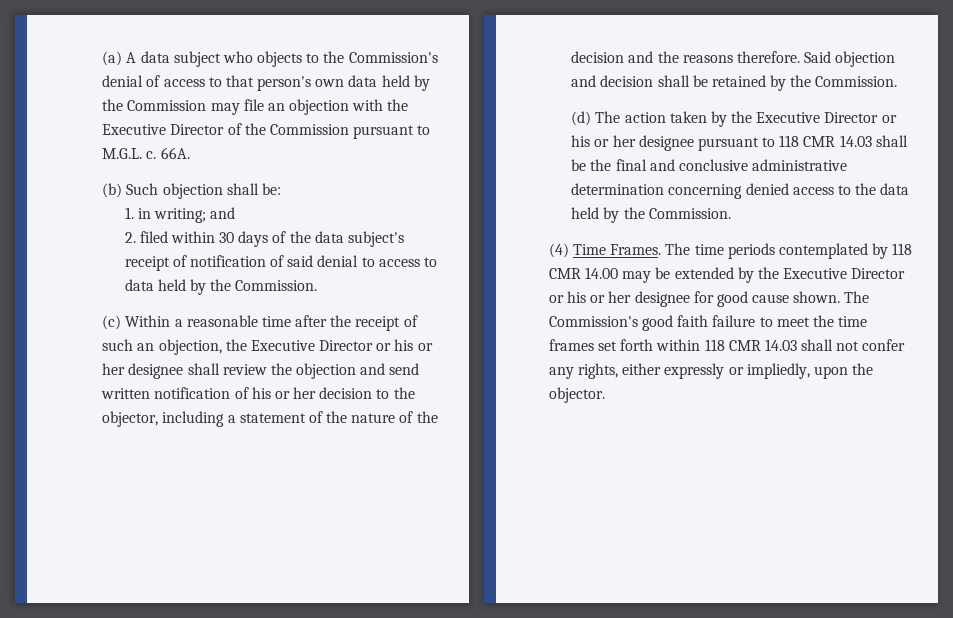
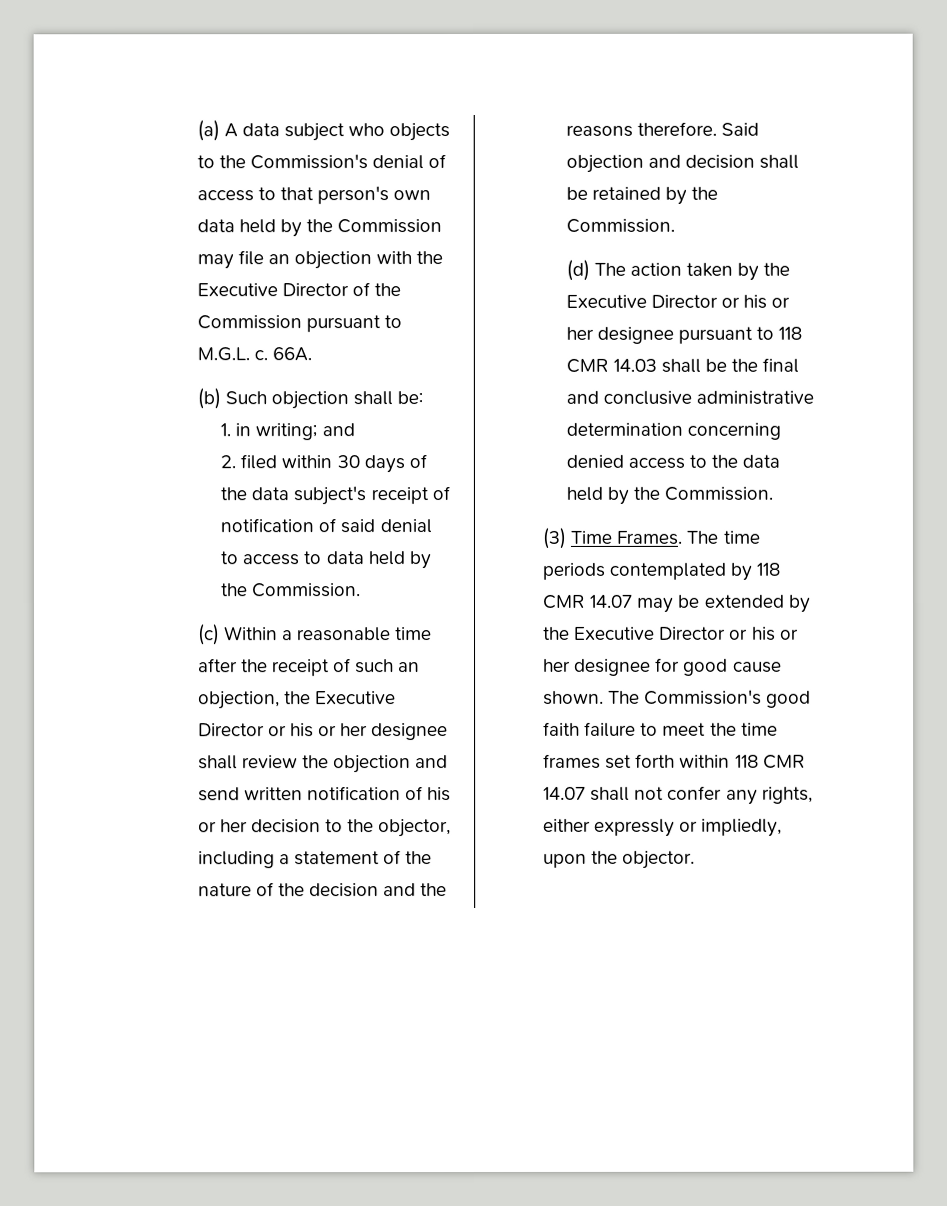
- (4) Time Frames.
+ (3) Time Frames.
- The time periods contemplated by 118 CMR 14.00 may be extended by the Executive Director or his or her designee for good cause shown.
+ The time periods contemplated by 118 CMR 14.07 may be extended by the Executive Director or his or her designee for good cause shown.
- The Commission's good faith failure to meet the time frames set forth within 118 CMR 14.03 shall not confer any rights, either expressly or impliedly, upon the objector.
+ The Commission's good faith failure to meet the time frames set forth within 118 CMR 14.07 shall not confer any rights, either expressly or impliedly, upon the objector.

